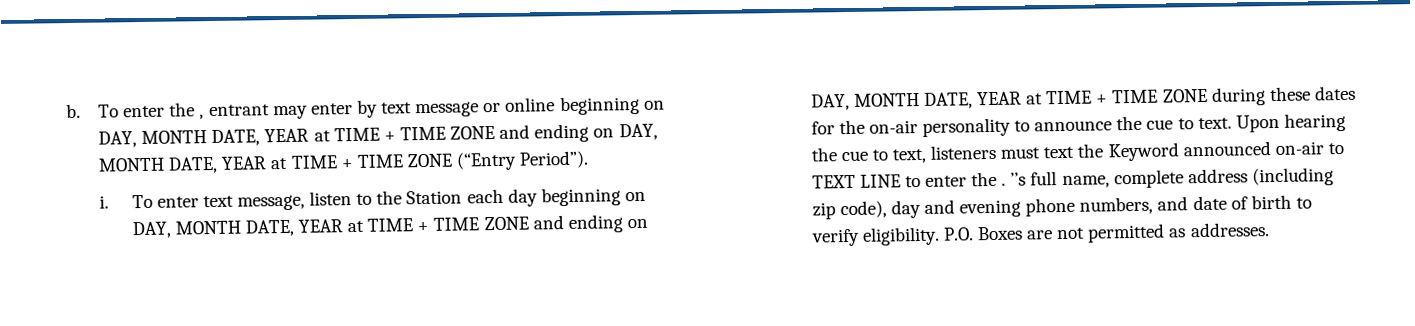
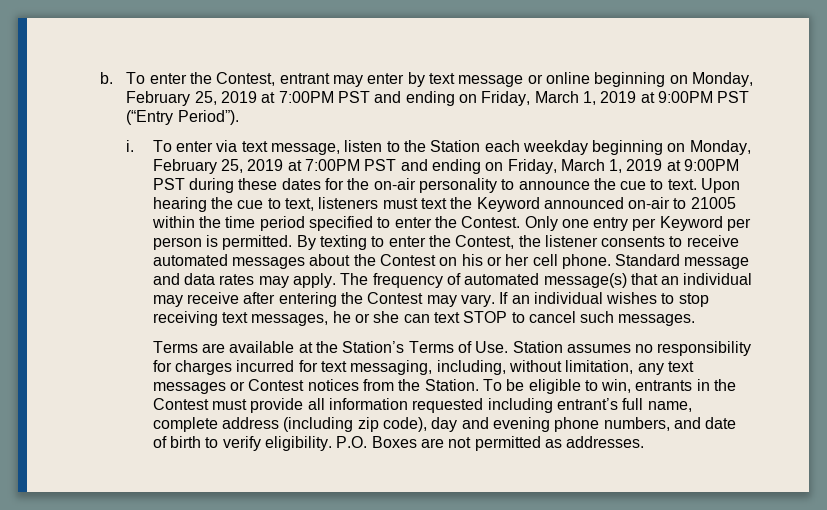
- To enter the , entrant may enter by text message or online beginning on DAY, MONTH DATE, YEAR at TIME + TIME ZONE and ending on DAY, MONTH DATE, YEAR at TIME + TIME ZONE (“Entry Period”).
+ To enter the Contest, entrant may enter by text message or online beginning on Monday, February 25, 2019 at 7:00PM PST and ending on Friday, March 1, 2019 at 9:00PM PST (“Entry Period”).
- To enter text message, listen to the Station each day beginning on DAY, MONTH DATE, YEAR at TIME + TIME ZONE and ending on DAY, MONTH DATE, YEAR at TIME + TIME ZONE during these dates for the on-air personality to announce the cue to text.
+ To enter via text message, listen to the Station each weekday beginning on Monday, February 25, 2019 at 7:00PM PST and ending on Friday, March 1, 2019 at 9:00PM PST during these dates for the on-air personality to announce the cue to text.
- Upon hearing the cue to text, listeners must text the Keyword announced on-air to TEXT LINE to enter the . ’’s full name, complete address (including zip code), day and evening phone numbers, and date of birth to verify eligibility.
+ Upon hearing the cue to text, listeners must text the Keyword announced on-air to 21005 within the time period specified to enter the Contest. Only one entry per Keyword per person is permitted. By texting to enter the Contest, the listener consents to receive automated messages about the Contest on his or her cell phone. Standard message and data rates may apply. The frequency of automated message(s) that an individual may receive after entering the Contest may vary. If an individual wishes to stop receiving text messages, he or she can text STOP to cancel such messages.
+ Terms are available at the Station’s Terms of Use. Station assumes no responsibility for charges incurred for text messaging, including, without limitation, any text messages or Contest notices from the Station. To be eligible to win, entrants in the Contest must provide all information requested including entrant’s full name, complete address (including zip code), day and evening phone numbers, and date of birth to verify eligibility.

